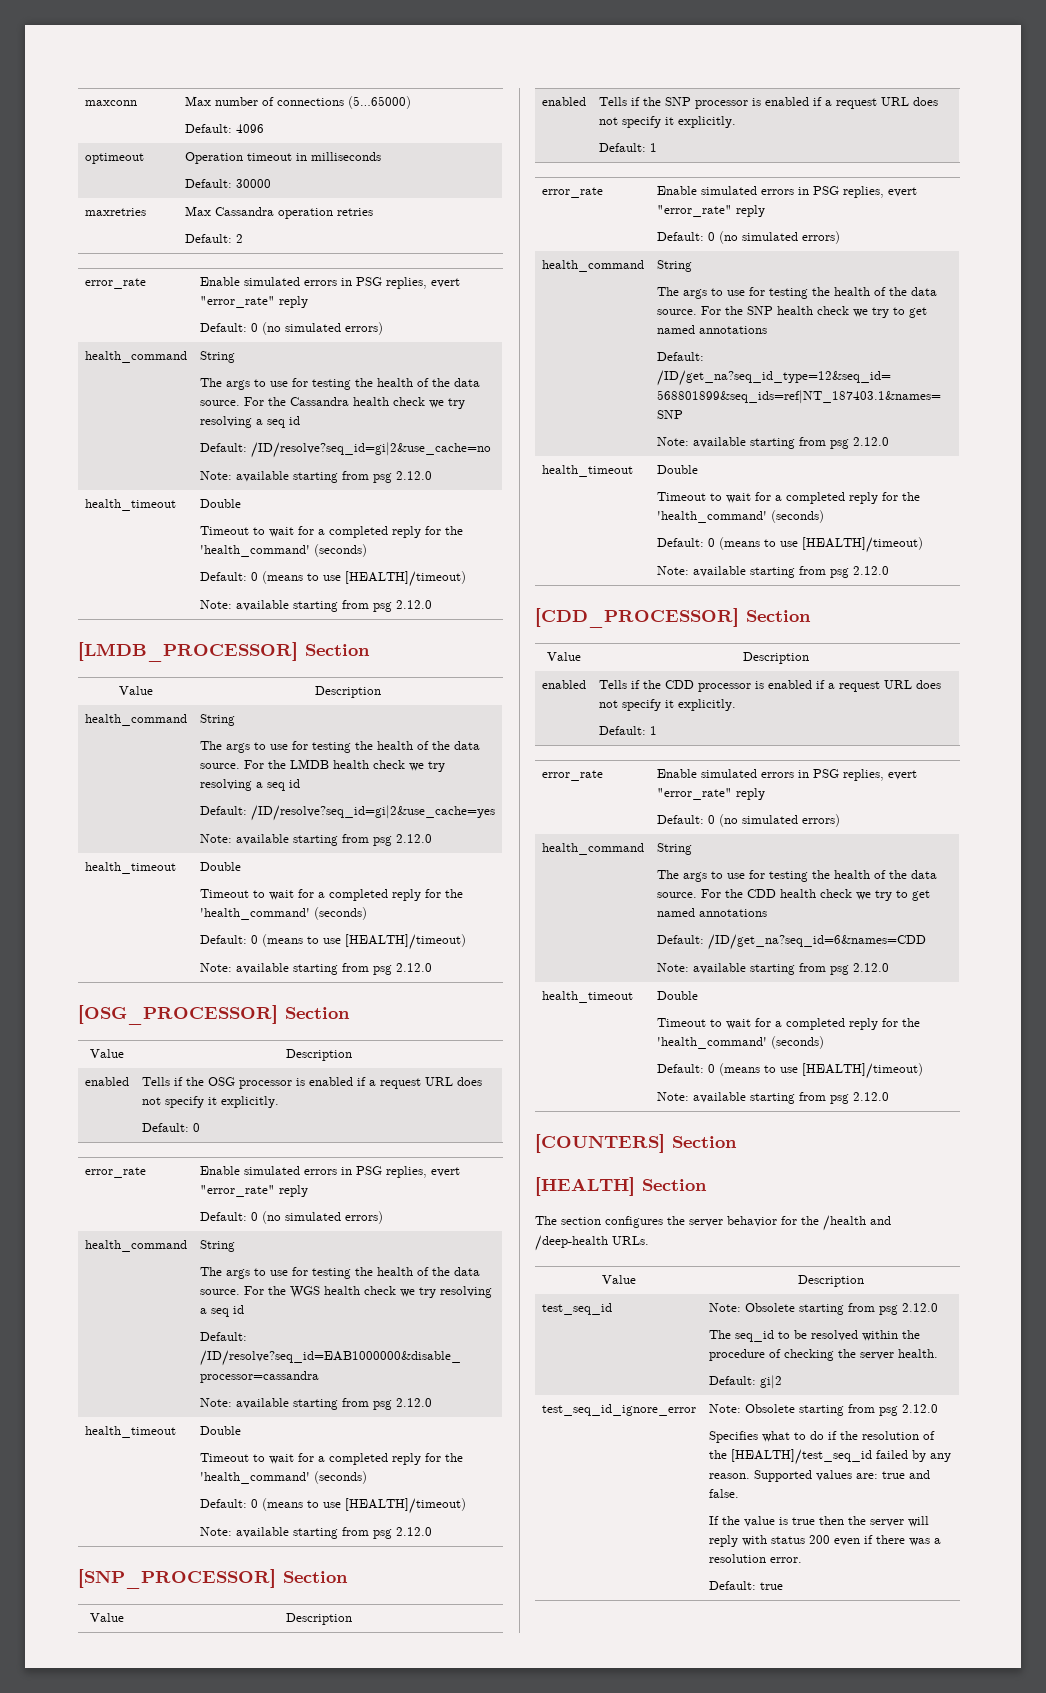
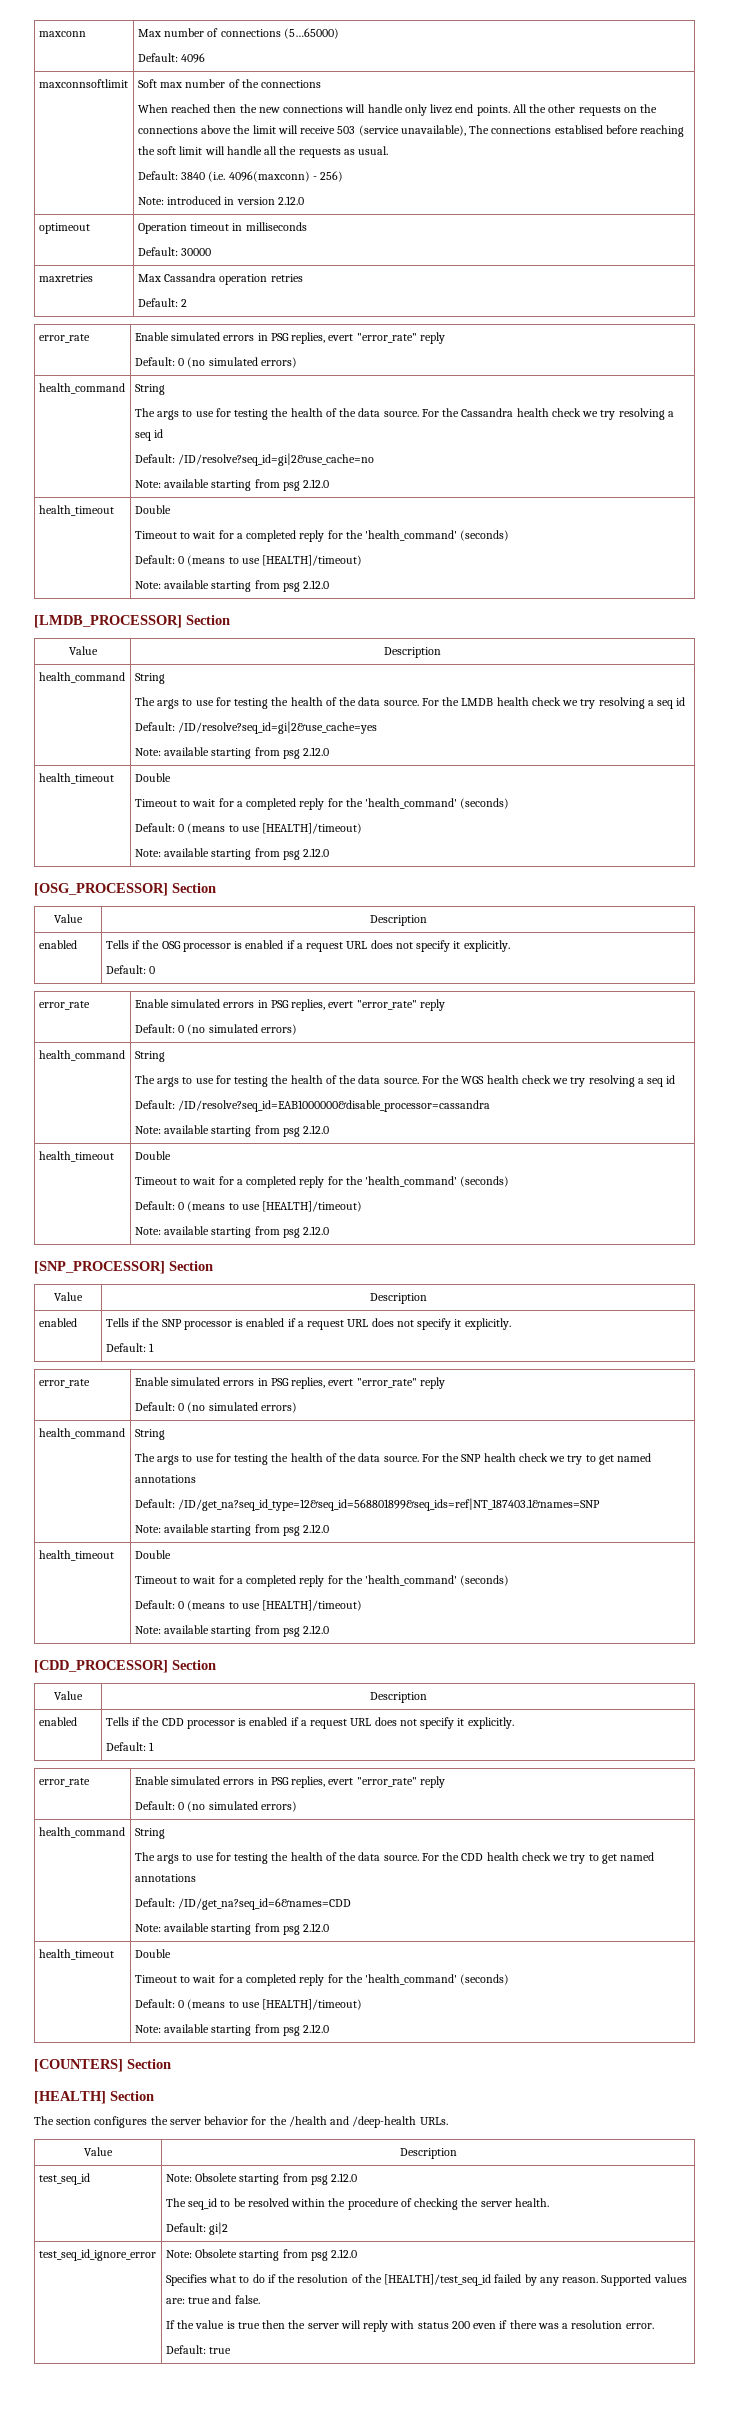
+ maxconnsoftlimit | Soft max number of the connections
+ When reached then the new connections will handle only livez end points. All the other requests on the connections above the limit will receive 503 (service unavailable), The connections establised before reaching the soft limit will handle all the requests as usual.
+ Default: 3840 (i.e. 4096(maxconn) - 256)
+ Note: introduced in version 2.12.0

